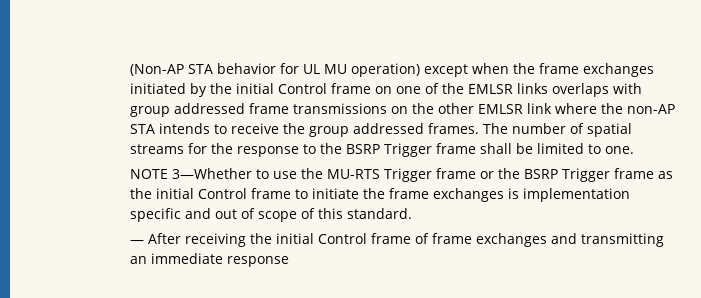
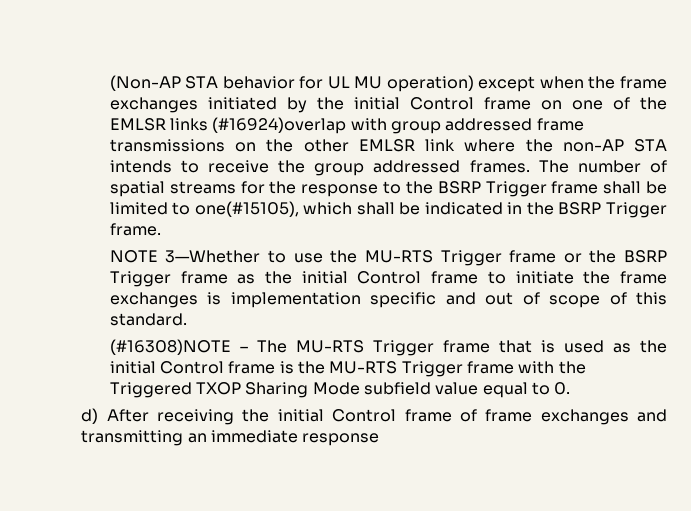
- (Non-AP STA behavior for UL MU operation) except when the frame exchanges initiated by the initial Control frame on one of the EMLSR links overlaps with group addressed frame transmissions on the other EMLSR link where the non-AP STA intends to receive the group addressed frames.
+ (Non-AP STA behavior for UL MU operation) except when the frame exchanges initiated by the initial Control frame on one of the EMLSR links (#16924)overlap with group addressed frame transmissions on the other EMLSR link where the non-AP STA intends to receive the group addressed frames.
- The number of spatial streams for the response to the BSRP Trigger frame shall be limited to one.
+ The number of spatial streams for the response to the BSRP Trigger frame shall be limited to one(#15105), which shall be indicated in the BSRP Trigger frame.
- — After receiving the initial Control frame of frame exchanges and transmitting an immediate response
+ (#16308)NOTE – The MU-RTS Trigger frame that is used as the initial Control frame is the MU-RTS Trigger frame with the Triggered TXOP Sharing Mode subfield value equal to 0.
+ d) After receiving the initial Control frame of frame exchanges and transmitting an immediate response

